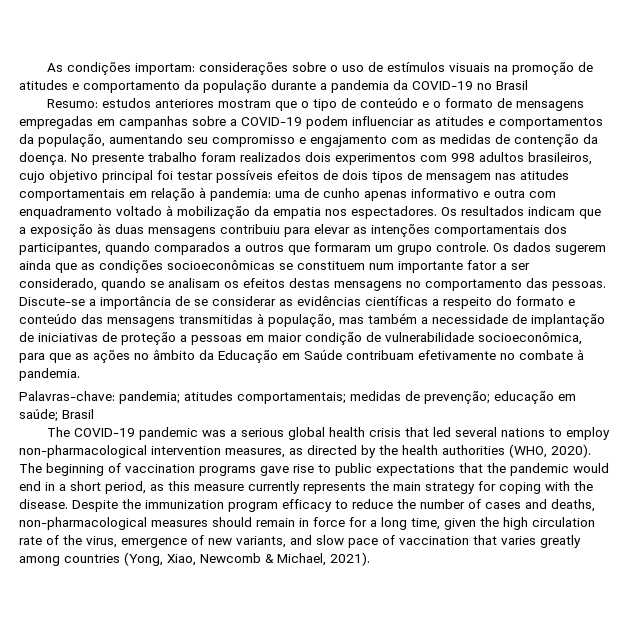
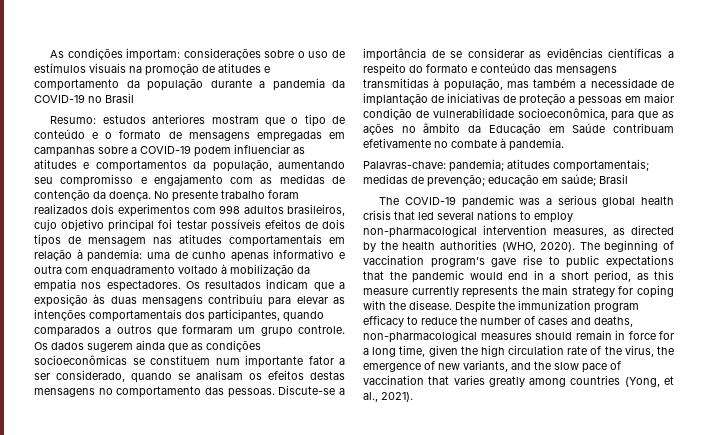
- The beginning of vaccination programs gave rise to public expectations that the pandemic would end in a short period, as this measure currently represents the main strategy for coping with the disease.
+ The beginning of vaccination program’s gave rise to public expectations that the pandemic would end in a short period, as this measure currently represents the main strategy for coping with the disease.
- Despite the immunization program efficacy to reduce the number of cases and deaths, non-pharmacological measures should remain in force for a long time, given the high circulation rate of the virus, emergence of new variants, and slow pace of vaccination that varies greatly among countries (Yong, Xiao, Newcomb & Michael, 2021).
+ Despite the immunization program efficacy to reduce the number of cases and deaths, non-pharmacological measures should remain in force for a long time, given the high circulation rate of the virus, the emergence of new variants, and the slow pace of vaccination that varies greatly among countries (Yong, et al., 2021).

